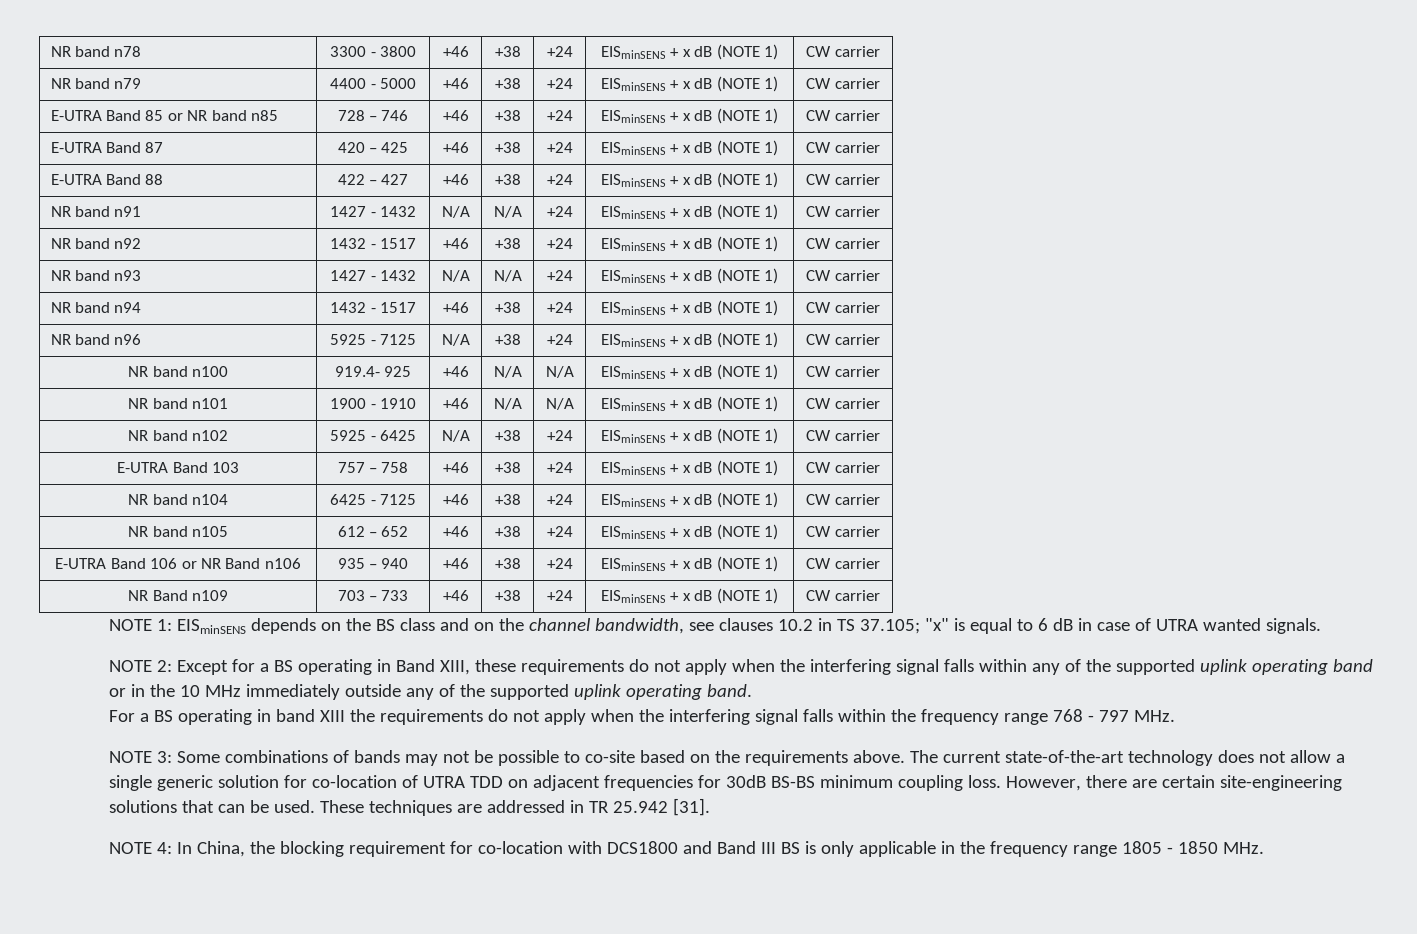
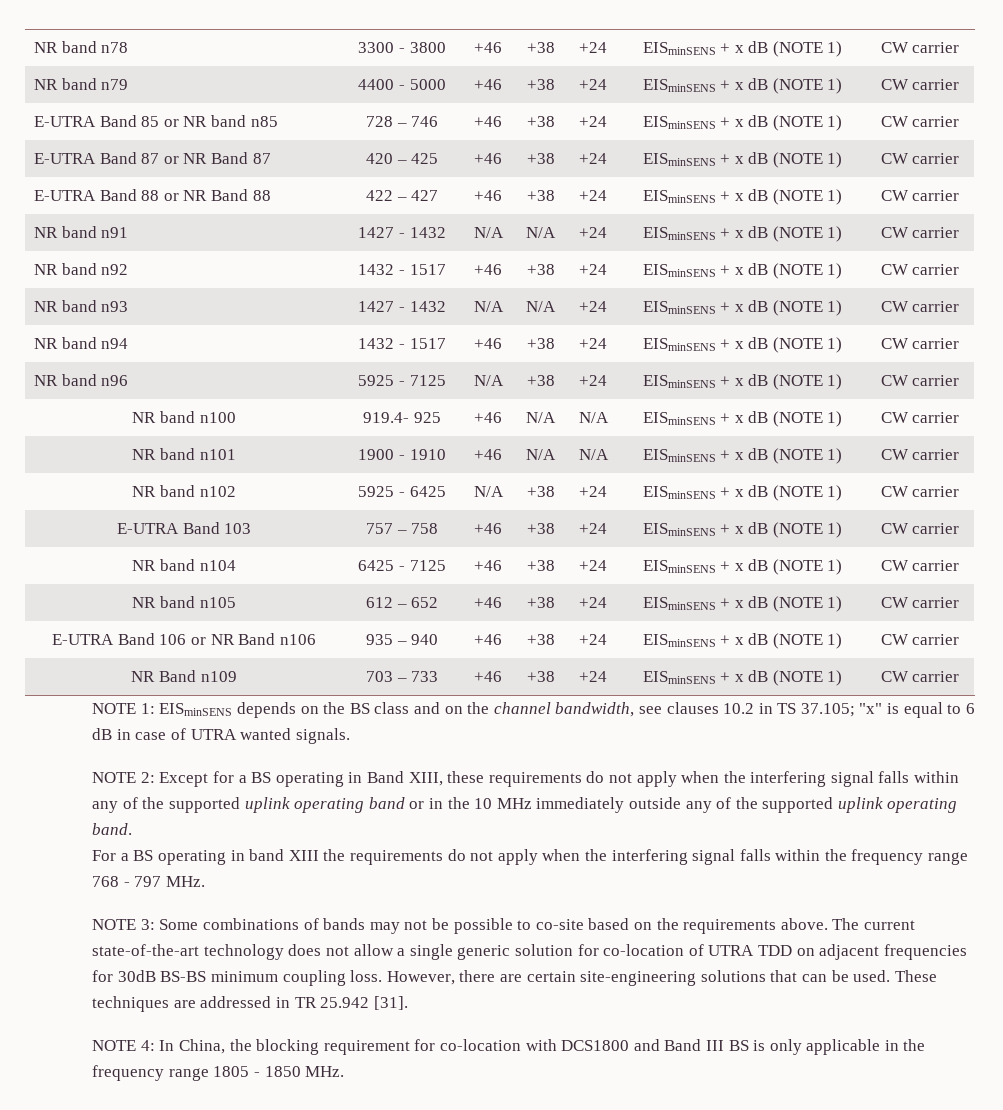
- E-UTRA Band 87 | 420 – 425 | +46 | +38 | +24 | EISminSENS + x dB (NOTE 1) | CW carrier
+ E-UTRA Band 87 or NR Band 87 | 420 – 425 | +46 | +38 | +24 | EISminSENS + x dB (NOTE 1) | CW carrier
- E-UTRA Band 88 | 422 – 427 | +46 | +38 | +24 | EISminSENS + x dB (NOTE 1) | CW carrier
+ E-UTRA Band 88 or NR Band 88 | 422 – 427 | +46 | +38 | +24 | EISminSENS + x dB (NOTE 1) | CW carrier

